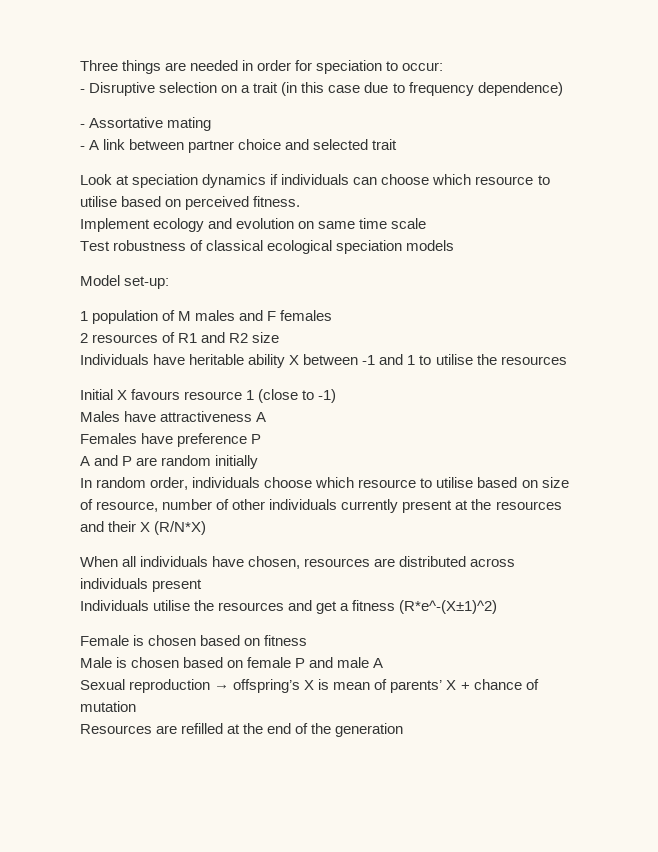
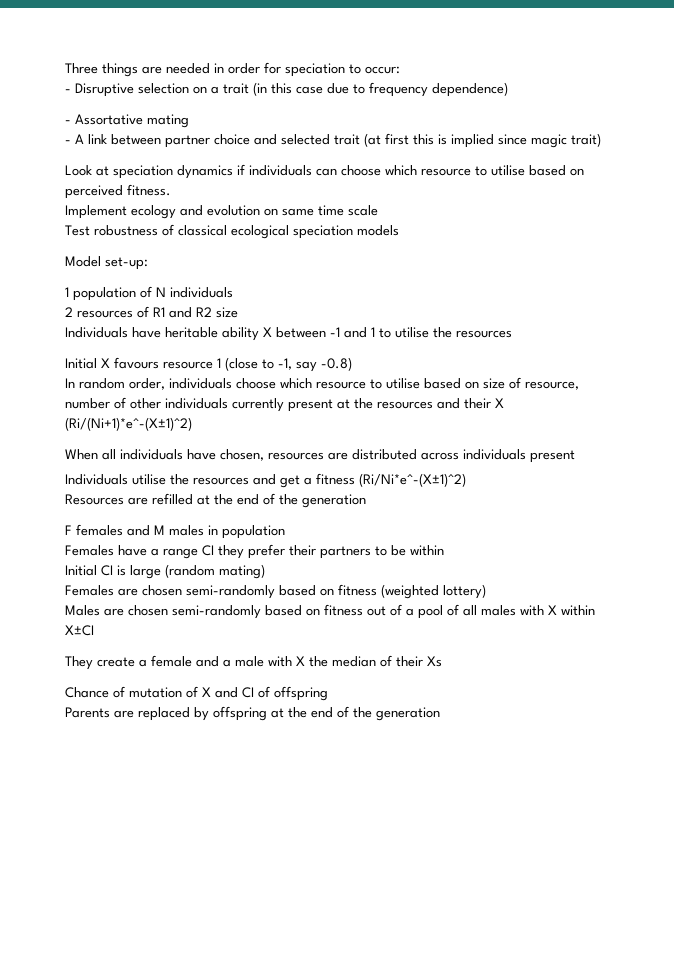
- - A link between partner choice and selected trait
+ - A link between partner choice and selected trait (at first this is implied since magic trait)
- 1 population of M males and F females
+ 1 population of N individuals
- Initial X favours resource 1 (close to -1)
- Males have attractiveness A
- Females have preference P
- A and P are random initially
+ Initial X favours resource 1 (close to -1, say -0.8)
- In random order, individuals choose which resource to utilise based on size of resource, number of other individuals currently present at the resources and their X (R/N*X)
+ In random order, individuals choose which resource to utilise based on size of resource, number of other individuals currently present at the resources and their X (Ri/(Ni+1)*e^-(X±1)^2)
- Individuals utilise the resources and get a fitness (R*e^-(X±1)^2)
- Female is chosen based on fitness
- Male is chosen based on female P and male A
- Sexual reproduction → offspring’s X is mean of parents’ X + chance of mutation
+ Individuals utilise the resources and get a fitness (Ri/Ni*e^-(X±1)^2)
+ F females and M males in population
+ Females have a range CI they prefer their partners to be within
+ Initial CI is large (random mating)
+ Females are chosen semi-randomly based on fitness (weighted lottery)
+ Males are chosen semi-randomly based on fitness out of a pool of all males with X within X±CI
+ They create a female and a male with X the median of their Xs
+ Chance of mutation of X and CI of offspring
+ Parents are replaced by offspring at the end of the generation

